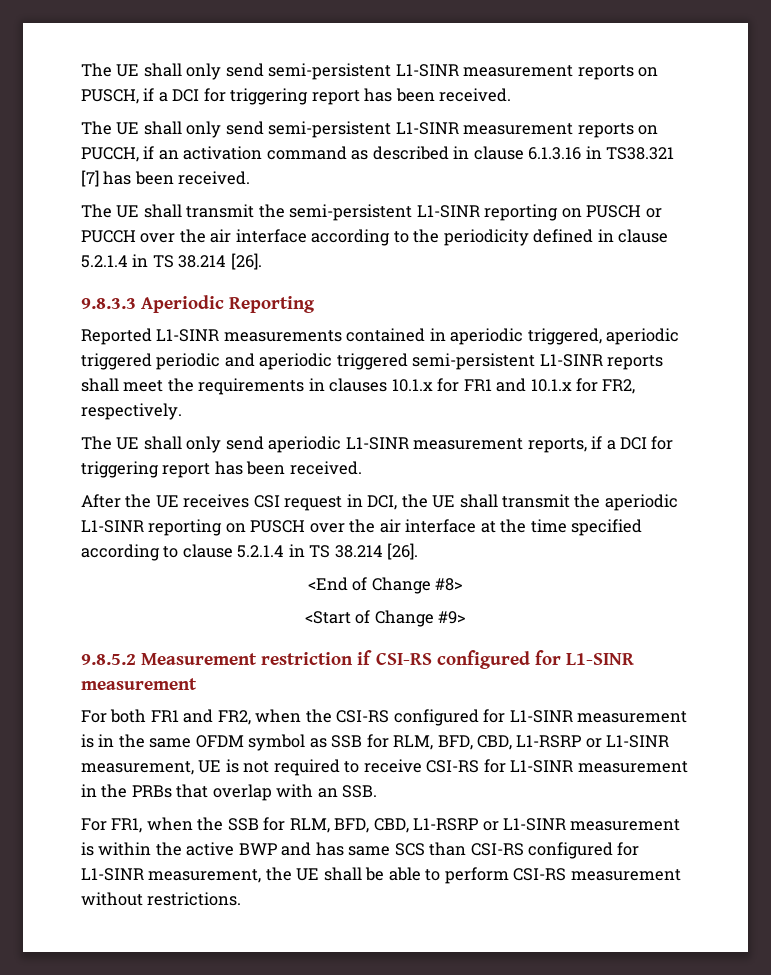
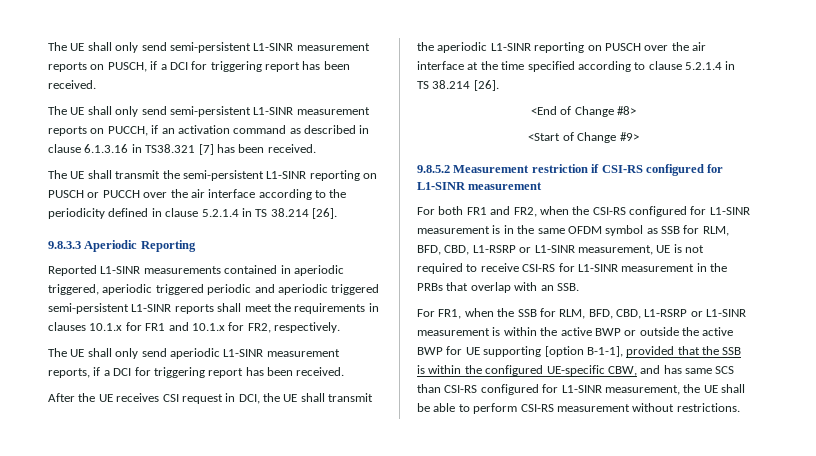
- For FR1, when the SSB for RLM, BFD, CBD, L1-RSRP or L1-SINR measurement is within the active BWP and has same SCS than CSI-RS configured for L1-SINR measurement, the UE shall be able to perform CSI-RS measurement without restrictions.
+ For FR1, when the SSB for RLM, BFD, CBD, L1-RSRP or L1-SINR measurement is within the active BWP or outside the active BWP for UE supporting [option B-1-1], provided that the SSB is within the configured UE-specific CBW, and has same SCS than CSI-RS configured for L1-SINR measurement, the UE shall be able to perform CSI-RS measurement without restrictions.

